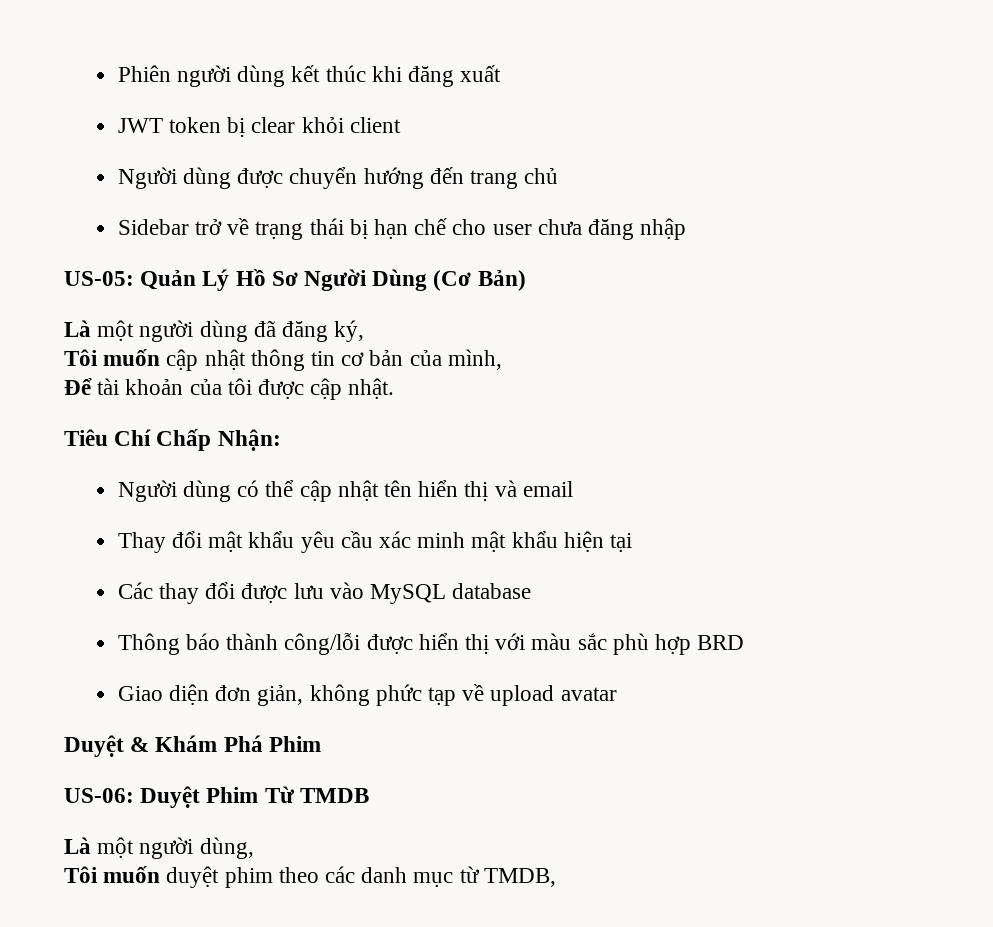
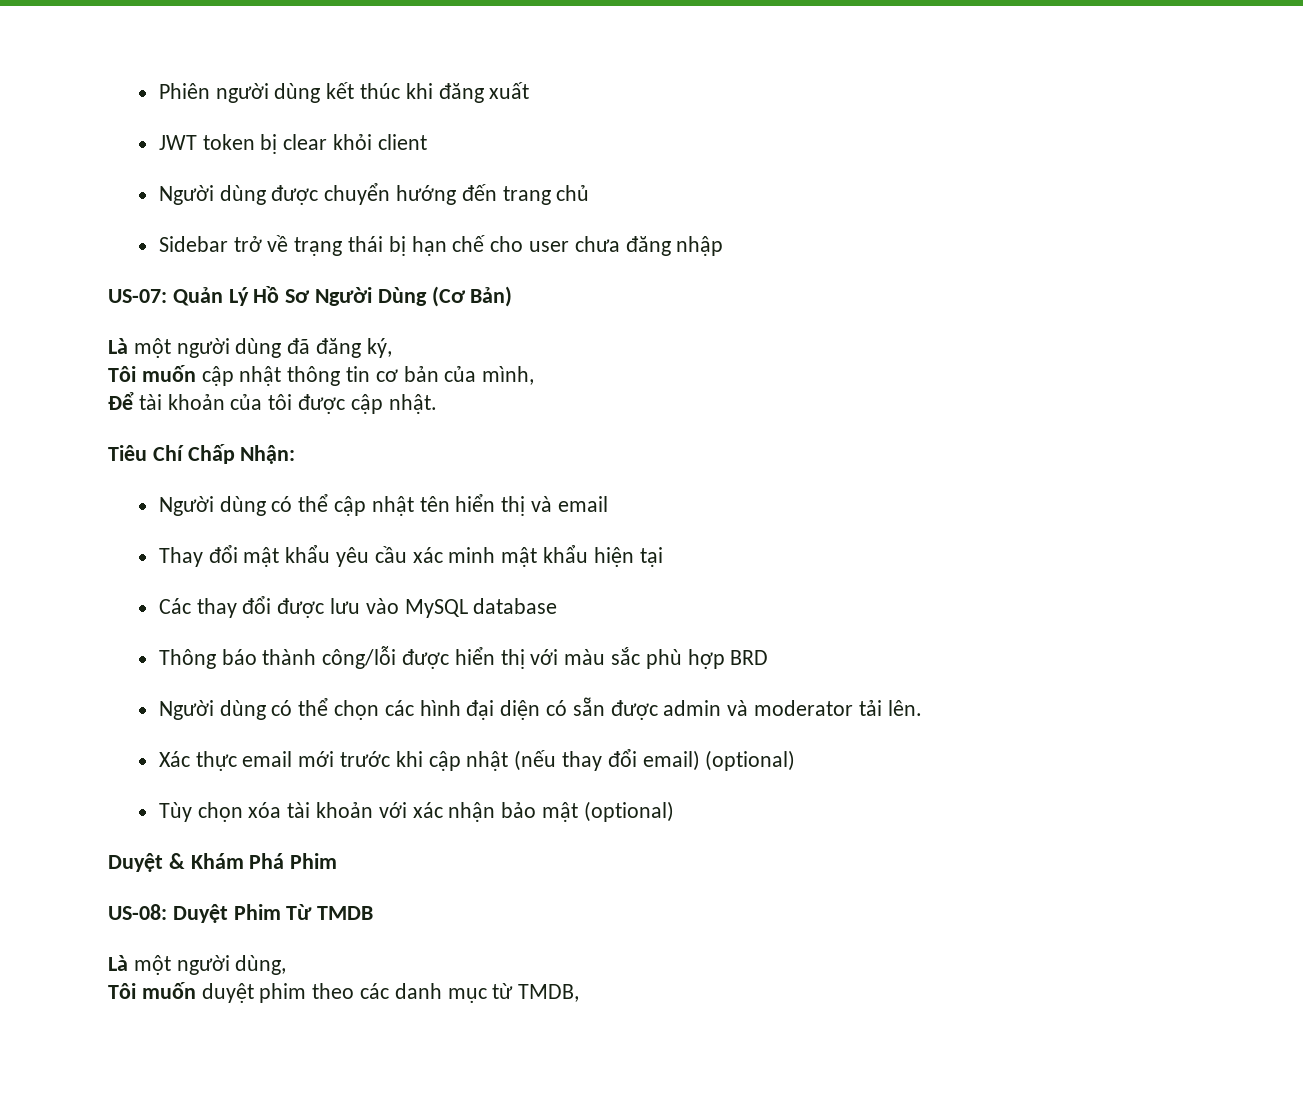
- US-05: Quản Lý Hồ Sơ Người Dùng (Cơ Bản)
+ US-07: Quản Lý Hồ Sơ Người Dùng (Cơ Bản)
- Giao diện đơn giản, không phức tạp về upload avatar
+ Người dùng có thể chọn các hình đại diện có sẵn được admin và moderator tải lên.
+ Xác thực email mới trước khi cập nhật (nếu thay đổi email) (optional)
+ Tùy chọn xóa tài khoản với xác nhận bảo mật (optional)
- US-06: Duyệt Phim Từ TMDB
+ US-08: Duyệt Phim Từ TMDB

